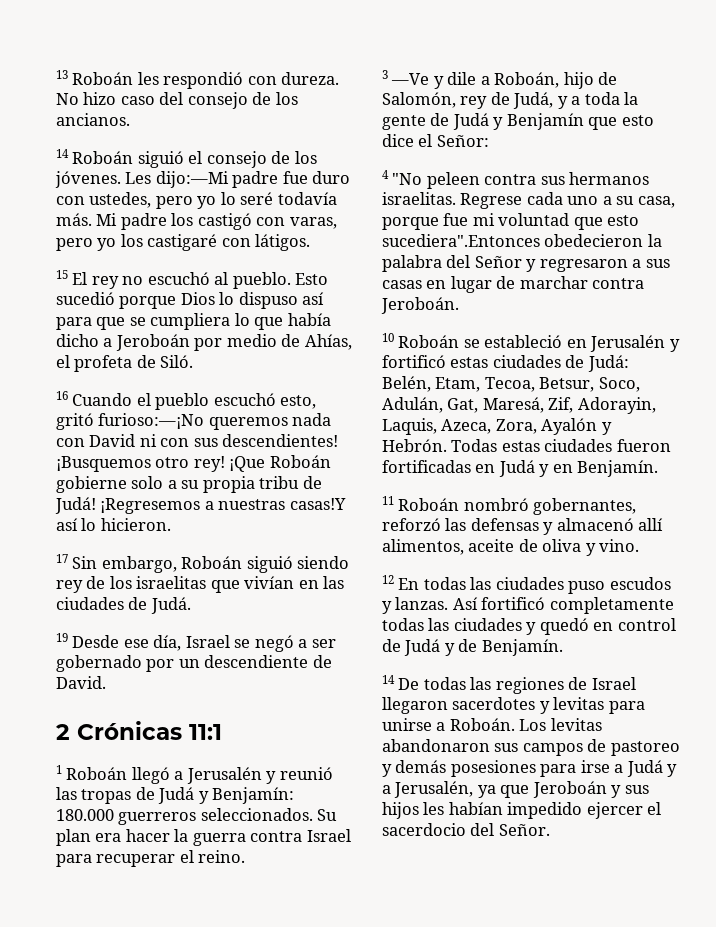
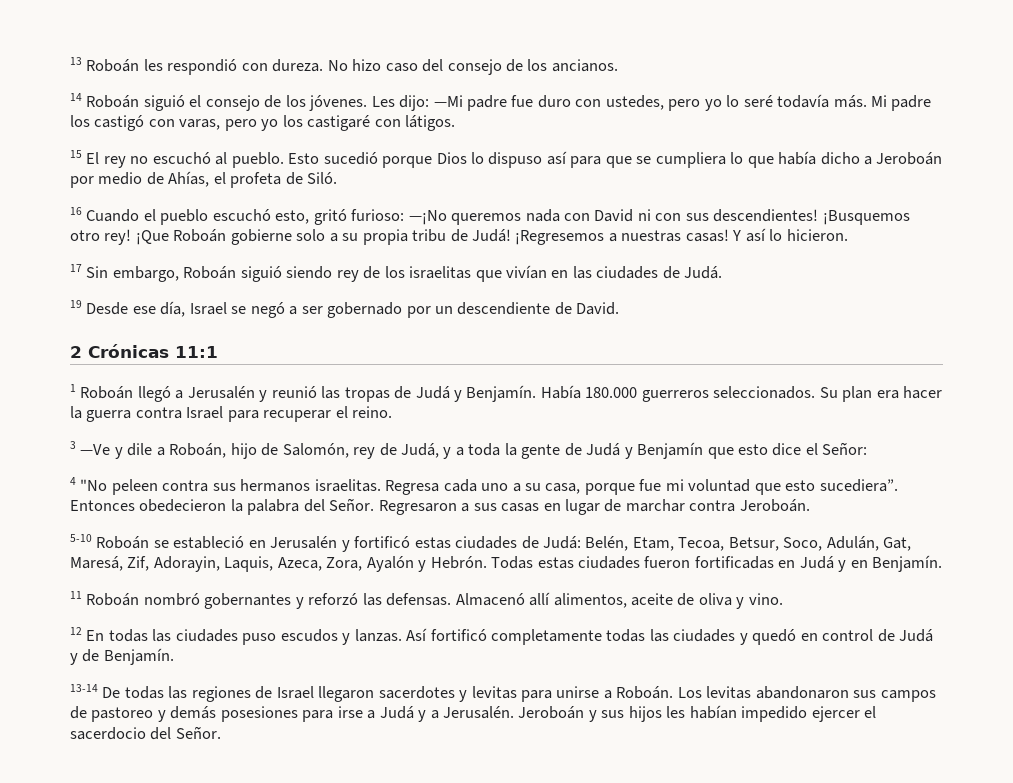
- Les dijo:—Mi padre fue duro con ustedes, pero yo lo seré todavía más.
+ Les dijo: —Mi padre fue duro con ustedes, pero yo lo seré todavía más.
- 16 Cuando el pueblo escuchó esto, gritó furioso:—¡No queremos nada con David ni con sus descendientes!
+ 16 Cuando el pueblo escuchó esto, gritó furioso: —¡No queremos nada con David ni con sus descendientes!
- ¡Regresemos a nuestras casas!Y así lo hicieron.
+ ¡Regresemos a nuestras casas! Y así lo hicieron.
- 1 Roboán llegó a Jerusalén y reunió las tropas de Judá y Benjamín: 180.000 guerreros seleccionados.
+ 1 Roboán llegó a Jerusalén y reunió las tropas de Judá y Benjamín. Había 180.000 guerreros seleccionados.
- Regrese cada uno a su casa, porque fue mi voluntad que esto sucediera".Entonces obedecieron la palabra del Señor y regresaron a sus casas en lugar de marchar contra Jeroboán.
+ Regresa cada uno a su casa, porque fue mi voluntad que esto sucediera”. Entonces obedecieron la palabra del Señor. Regresaron a sus casas en lugar de marchar contra Jeroboán.
- 10 Roboán se estableció en Jerusalén y fortificó estas ciudades de Judá: Belén, Etam, Tecoa, Betsur, Soco, Adulán, Gat, Maresá, Zif, Adorayin, Laquis, Azeca, Zora, Ayalón y Hebrón.
+ 5-10 Roboán se estableció en Jerusalén y fortificó estas ciudades de Judá: Belén, Etam, Tecoa, Betsur, Soco, Adulán, Gat, Maresá, Zif, Adorayin, Laquis, Azeca, Zora, Ayalón y Hebrón.
- 11 Roboán nombró gobernantes, reforzó las defensas y almacenó allí alimentos, aceite de oliva y vino.
+ 11 Roboán nombró gobernantes y reforzó las defensas. Almacenó allí alimentos, aceite de oliva y vino.
- 14 De todas las regiones de Israel llegaron sacerdotes y levitas para unirse a Roboán.
+ 13-14 De todas las regiones de Israel llegaron sacerdotes y levitas para unirse a Roboán.
- Los levitas abandonaron sus campos de pastoreo y demás posesiones para irse a Judá y a Jerusalén, ya que Jeroboán y sus hijos les habían impedido ejercer el sacerdocio del Señor.
+ Los levitas abandonaron sus campos de pastoreo y demás posesiones para irse a Judá y a Jerusalén. Jeroboán y sus hijos les habían impedido ejercer el sacerdocio del Señor.

